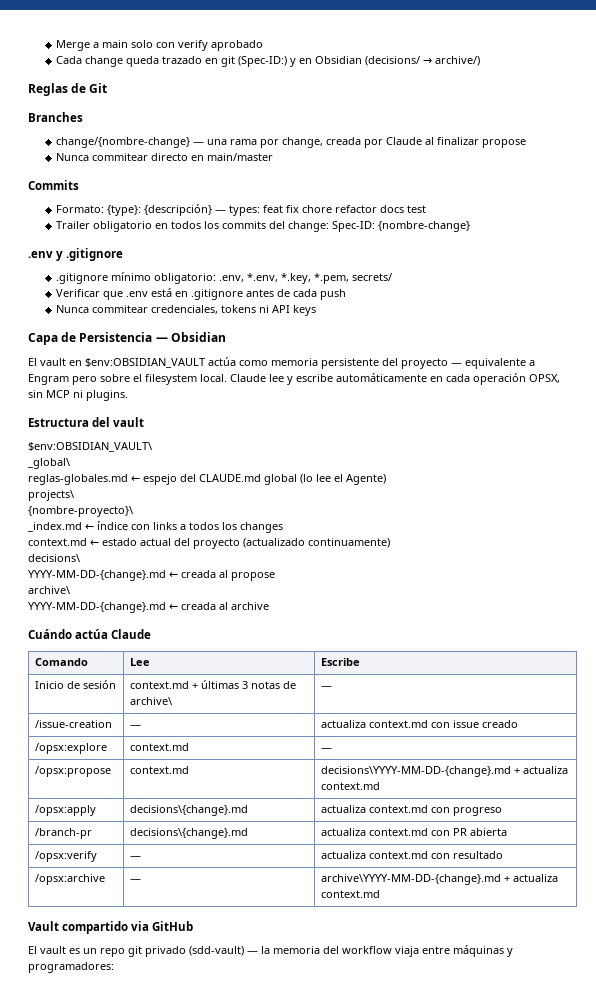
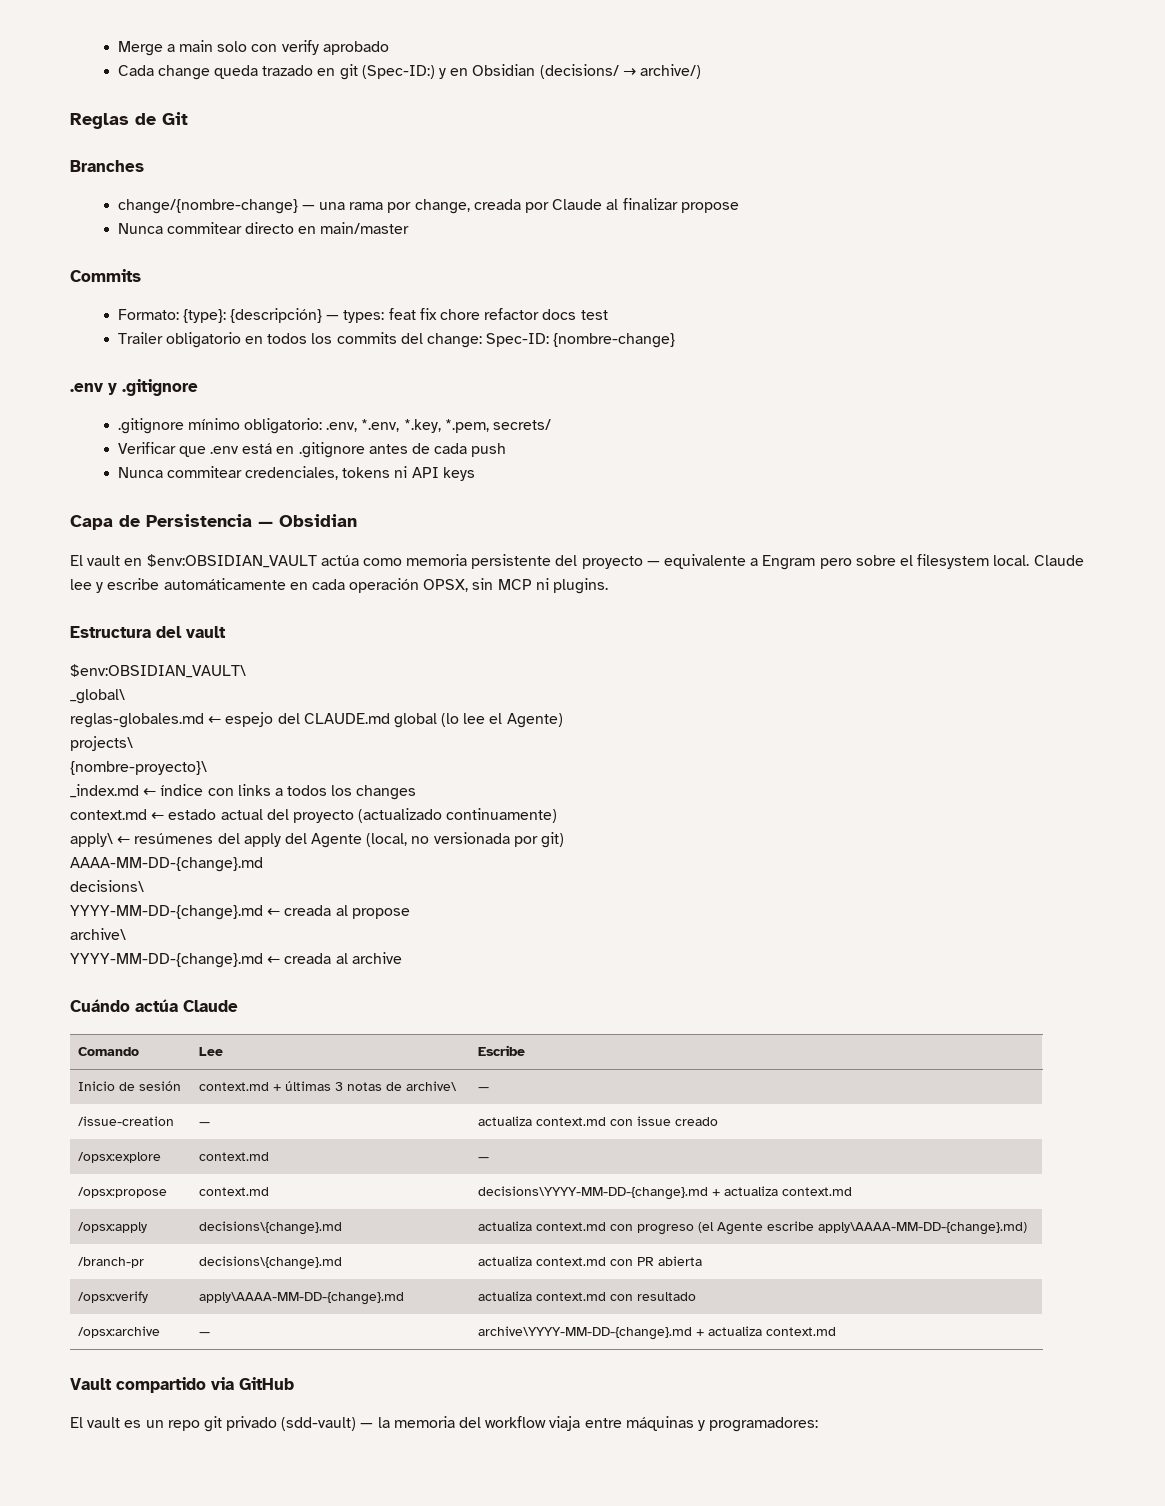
+ apply\ ← resúmenes del apply del Agente (local, no versionada por git)
+ AAAA-MM-DD-{change}.md
- /opsx:apply | decisions\{change}.md | actualiza context.md con progreso
+ /opsx:apply | decisions\{change}.md | actualiza context.md con progreso (el Agente escribe apply\AAAA-MM-DD-{change}.md)
- /opsx:verify | — | actualiza context.md con resultado
+ /opsx:verify | apply\AAAA-MM-DD-{change}.md | actualiza context.md con resultado

